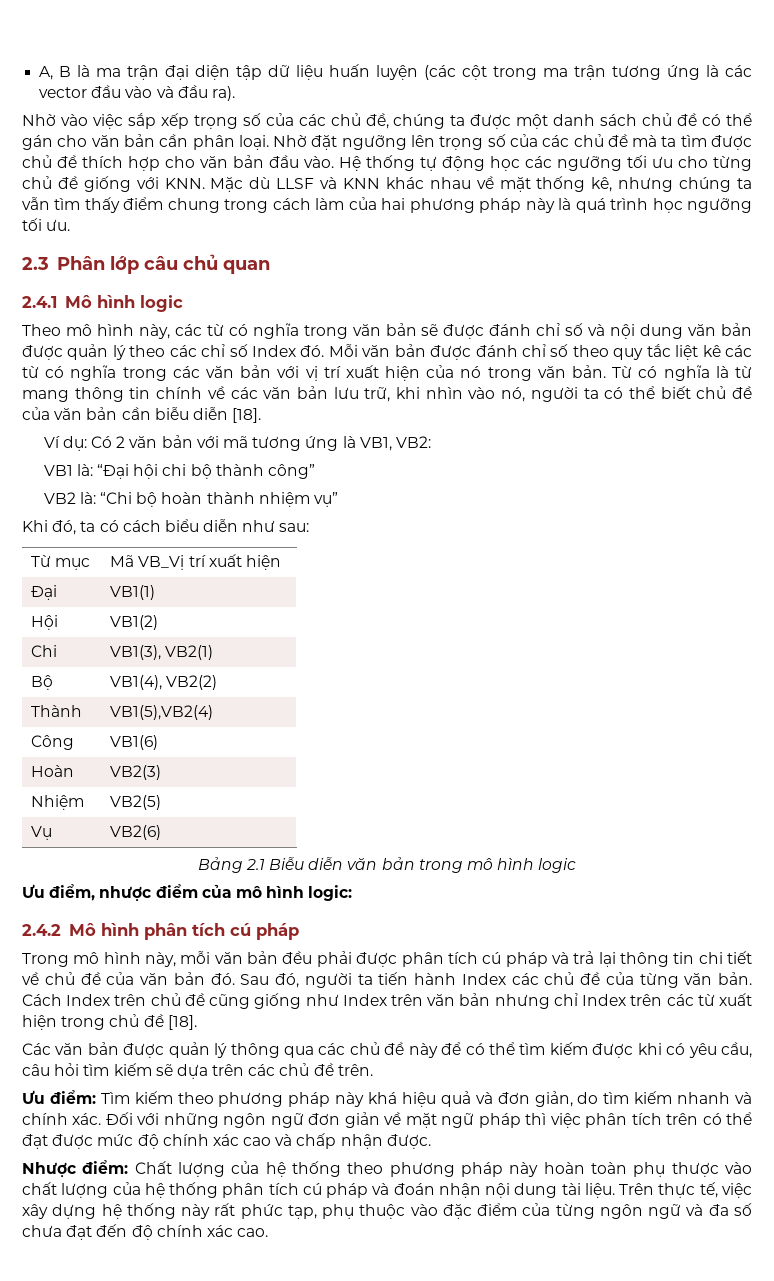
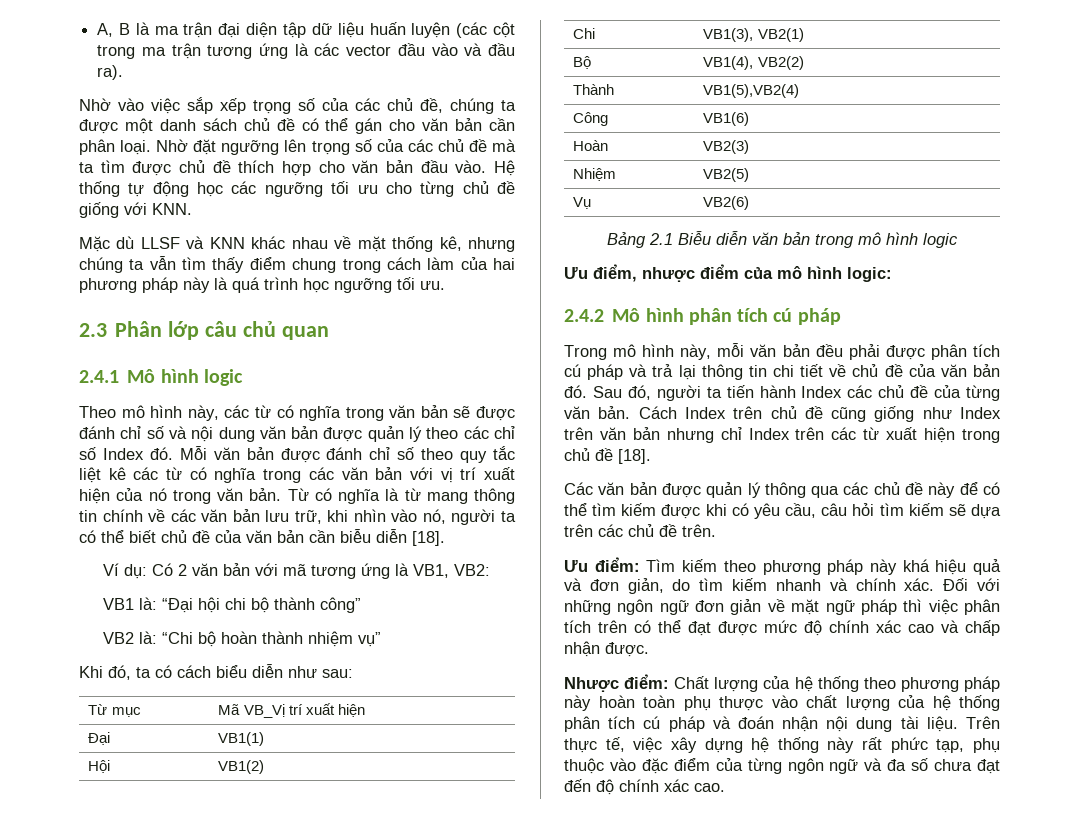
- Hệ thống tự động học các ngưỡng tối ưu cho từng chủ đề giống với KNN. Mặc dù LLSF và KNN khác nhau về mặt thống kê, nhưng chúng ta vẫn tìm thấy điểm chung trong cách làm của hai phương pháp này là quá trình học ngưỡng tối ưu.
+ Hệ thống tự động học các ngưỡng tối ưu cho từng chủ đề giống với KNN.
+ Mặc dù LLSF và KNN khác nhau về mặt thống kê, nhưng chúng ta vẫn tìm thấy điểm chung trong cách làm của hai phương pháp này là quá trình học ngưỡng tối ưu.

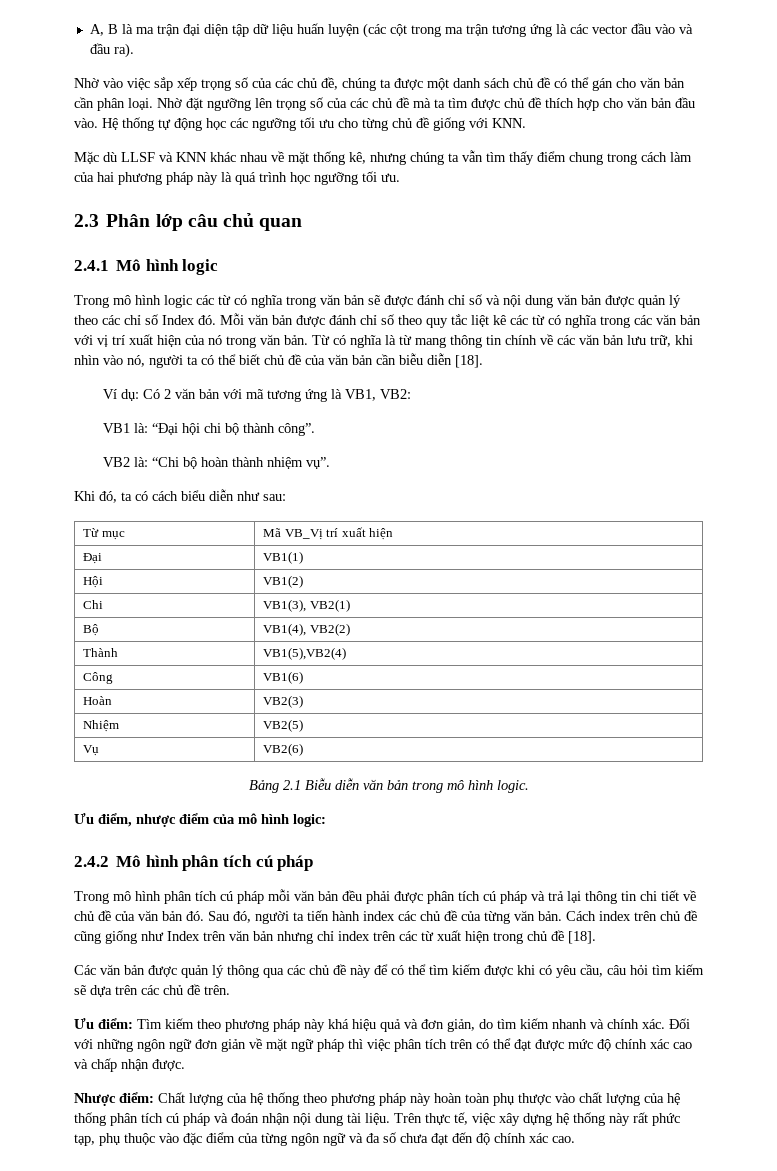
- Theo mô hình này, các từ có nghĩa trong văn bản sẽ được đánh chỉ số và nội dung văn bản được quản lý theo các chỉ số Index đó.
+ Trong mô hình logic các từ có nghĩa trong văn bản sẽ được đánh chỉ số và nội dung văn bản được quản lý theo các chỉ số Index đó.
- VB1 là: “Đại hội chi bộ thành công”
+ VB1 là: “Đại hội chi bộ thành công”.
- VB2 là: “Chi bộ hoàn thành nhiệm vụ”
+ VB2 là: “Chi bộ hoàn thành nhiệm vụ”.
- Bảng 2.1 Biễu diễn văn bản trong mô hình logic
+ Bảng 2.1 Biễu diễn văn bản trong mô hình logic.
- Trong mô hình này, mỗi văn bản đều phải được phân tích cú pháp và trả lại thông tin chi tiết về chủ đề của văn bản đó.
+ Trong mô hình phân tích cú pháp mỗi văn bản đều phải được phân tích cú pháp và trả lại thông tin chi tiết về chủ đề của văn bản đó.
- Sau đó, người ta tiến hành Index các chủ đề của từng văn bản.
+ Sau đó, người ta tiến hành index các chủ đề của từng văn bản.
- Cách Index trên chủ đề cũng giống như Index trên văn bản nhưng chỉ Index trên các từ xuất hiện trong chủ đề [18].
+ Cách index trên chủ đề cũng giống như Index trên văn bản nhưng chỉ index trên các từ xuất hiện trong chủ đề [18].

